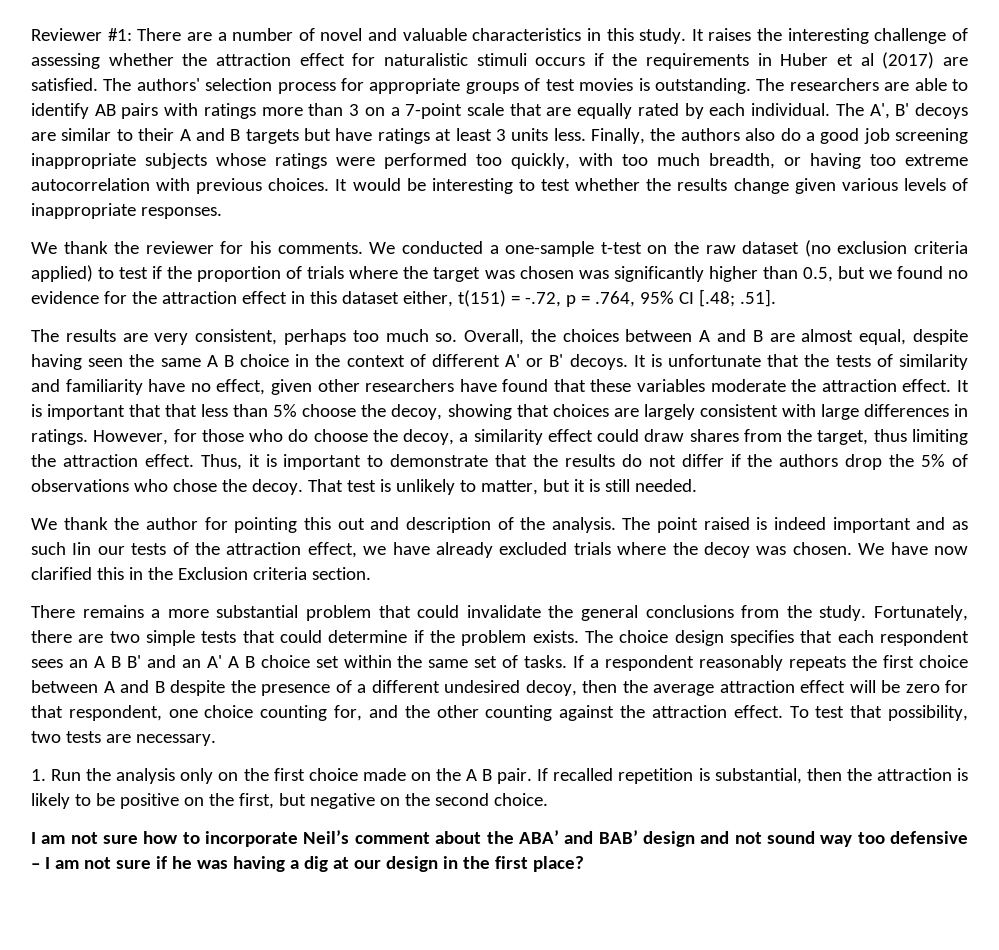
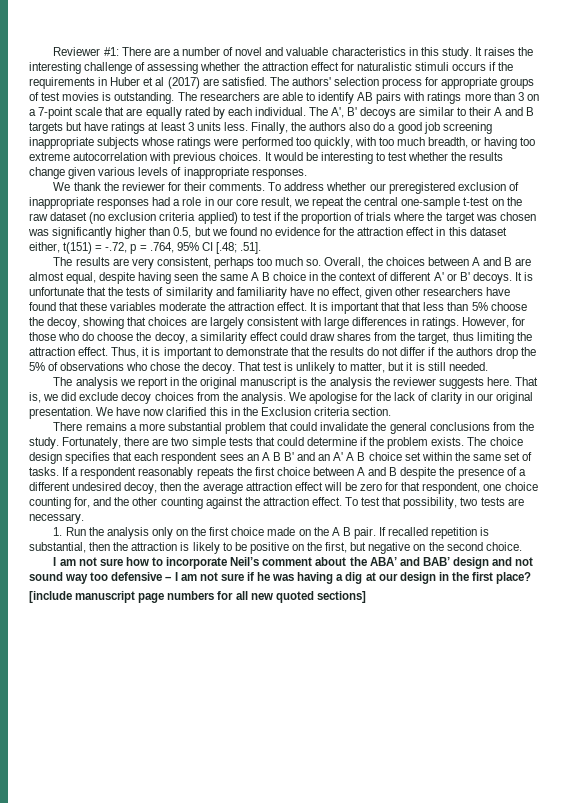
- We thank the reviewer for his comments. We conducted a one-sample t-test on the raw dataset (no exclusion criteria applied) to test if the proportion of trials where the target was chosen was significantly higher than 0.5, but we found no evidence for the attraction effect in this dataset either, t(151) = -.72, p = .764, 95% CI [.48; .51].
+ We thank the reviewer for their comments. To address whether our preregistered exclusion of inappropriate responses had a role in our core result, we repeat the central one-sample t-test on the raw dataset (no exclusion criteria applied) to test if the proportion of trials where the target was chosen was significantly higher than 0.5, but we found no evidence for the attraction effect in this dataset either, t(151) = -.72, p = .764, 95% CI [.48; .51].
- We thank the author for pointing this out and description of the analysis. The point raised is indeed important and as such Iin our tests of the attraction effect, we have already excluded trials where the decoy was chosen.
+ The analysis we report in the original manuscript is the analysis the reviewer suggests here. That is, we did exclude decoy choices from the analysis. We apologise for the lack of clarity in our original presentation.
+ [include manuscript page numbers for all new quoted sections]

